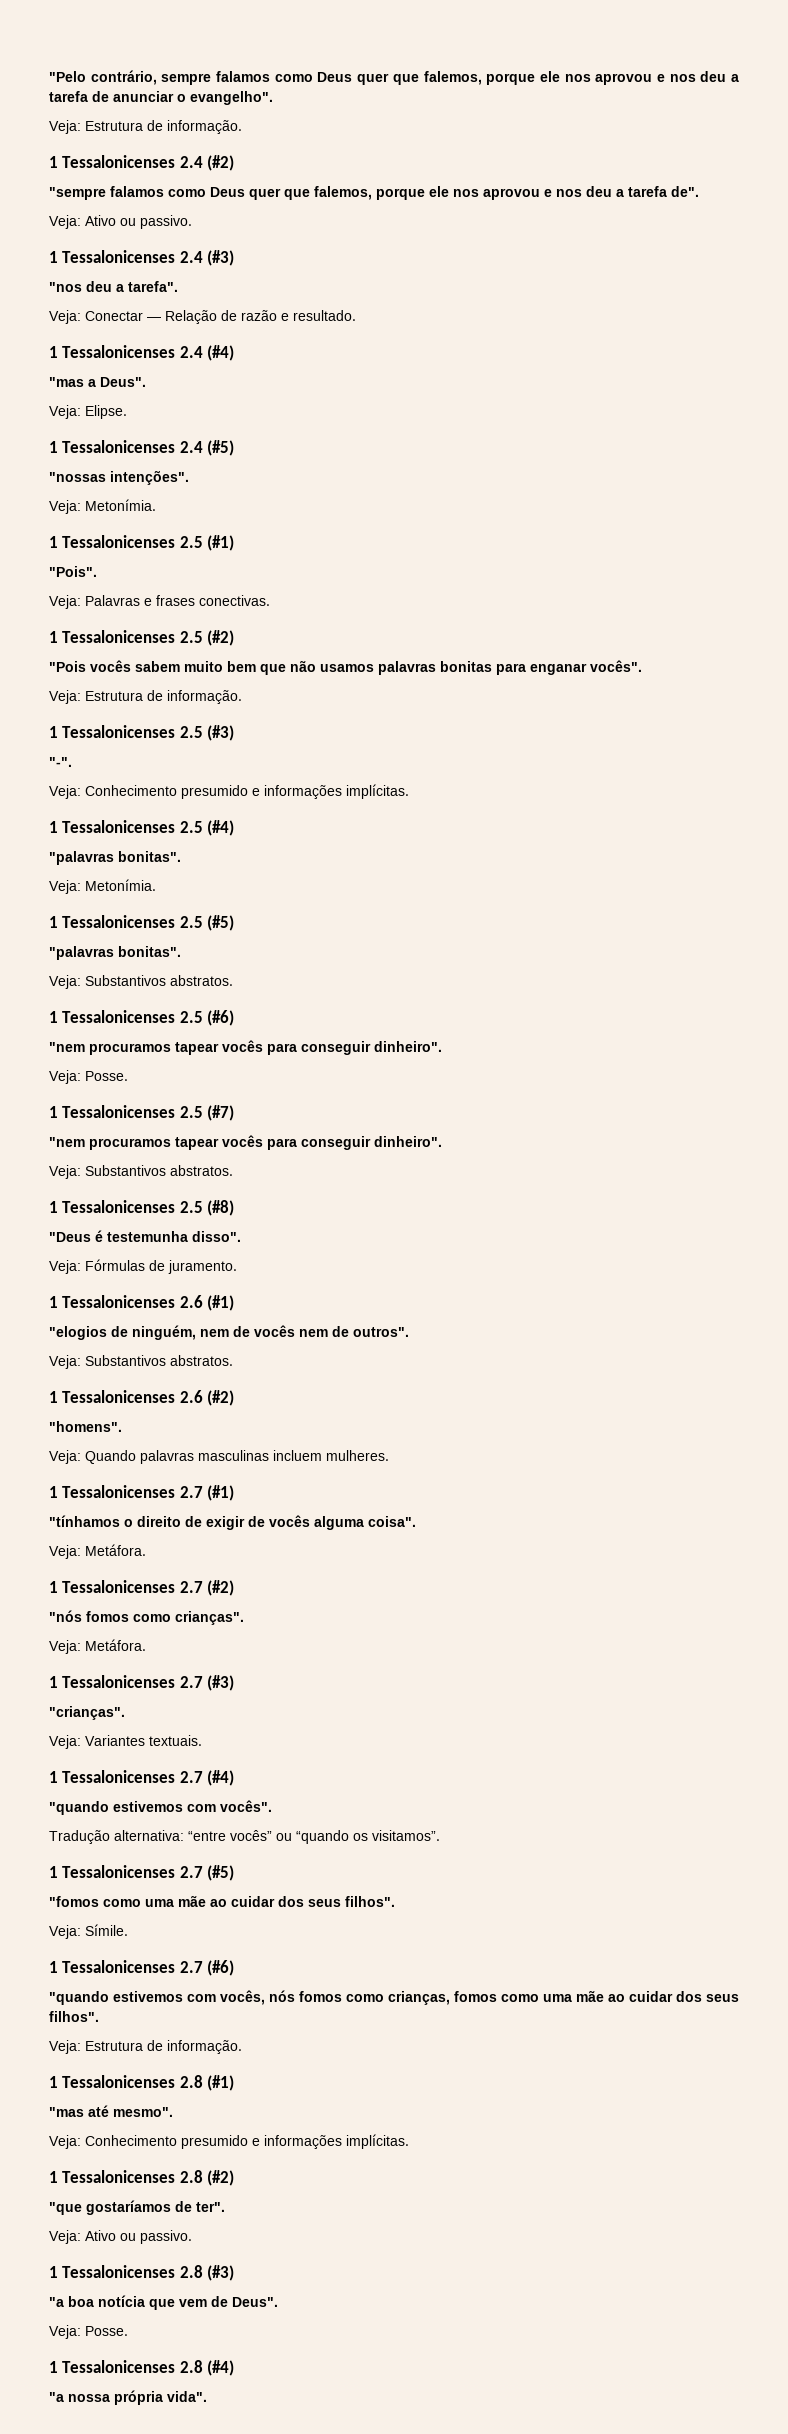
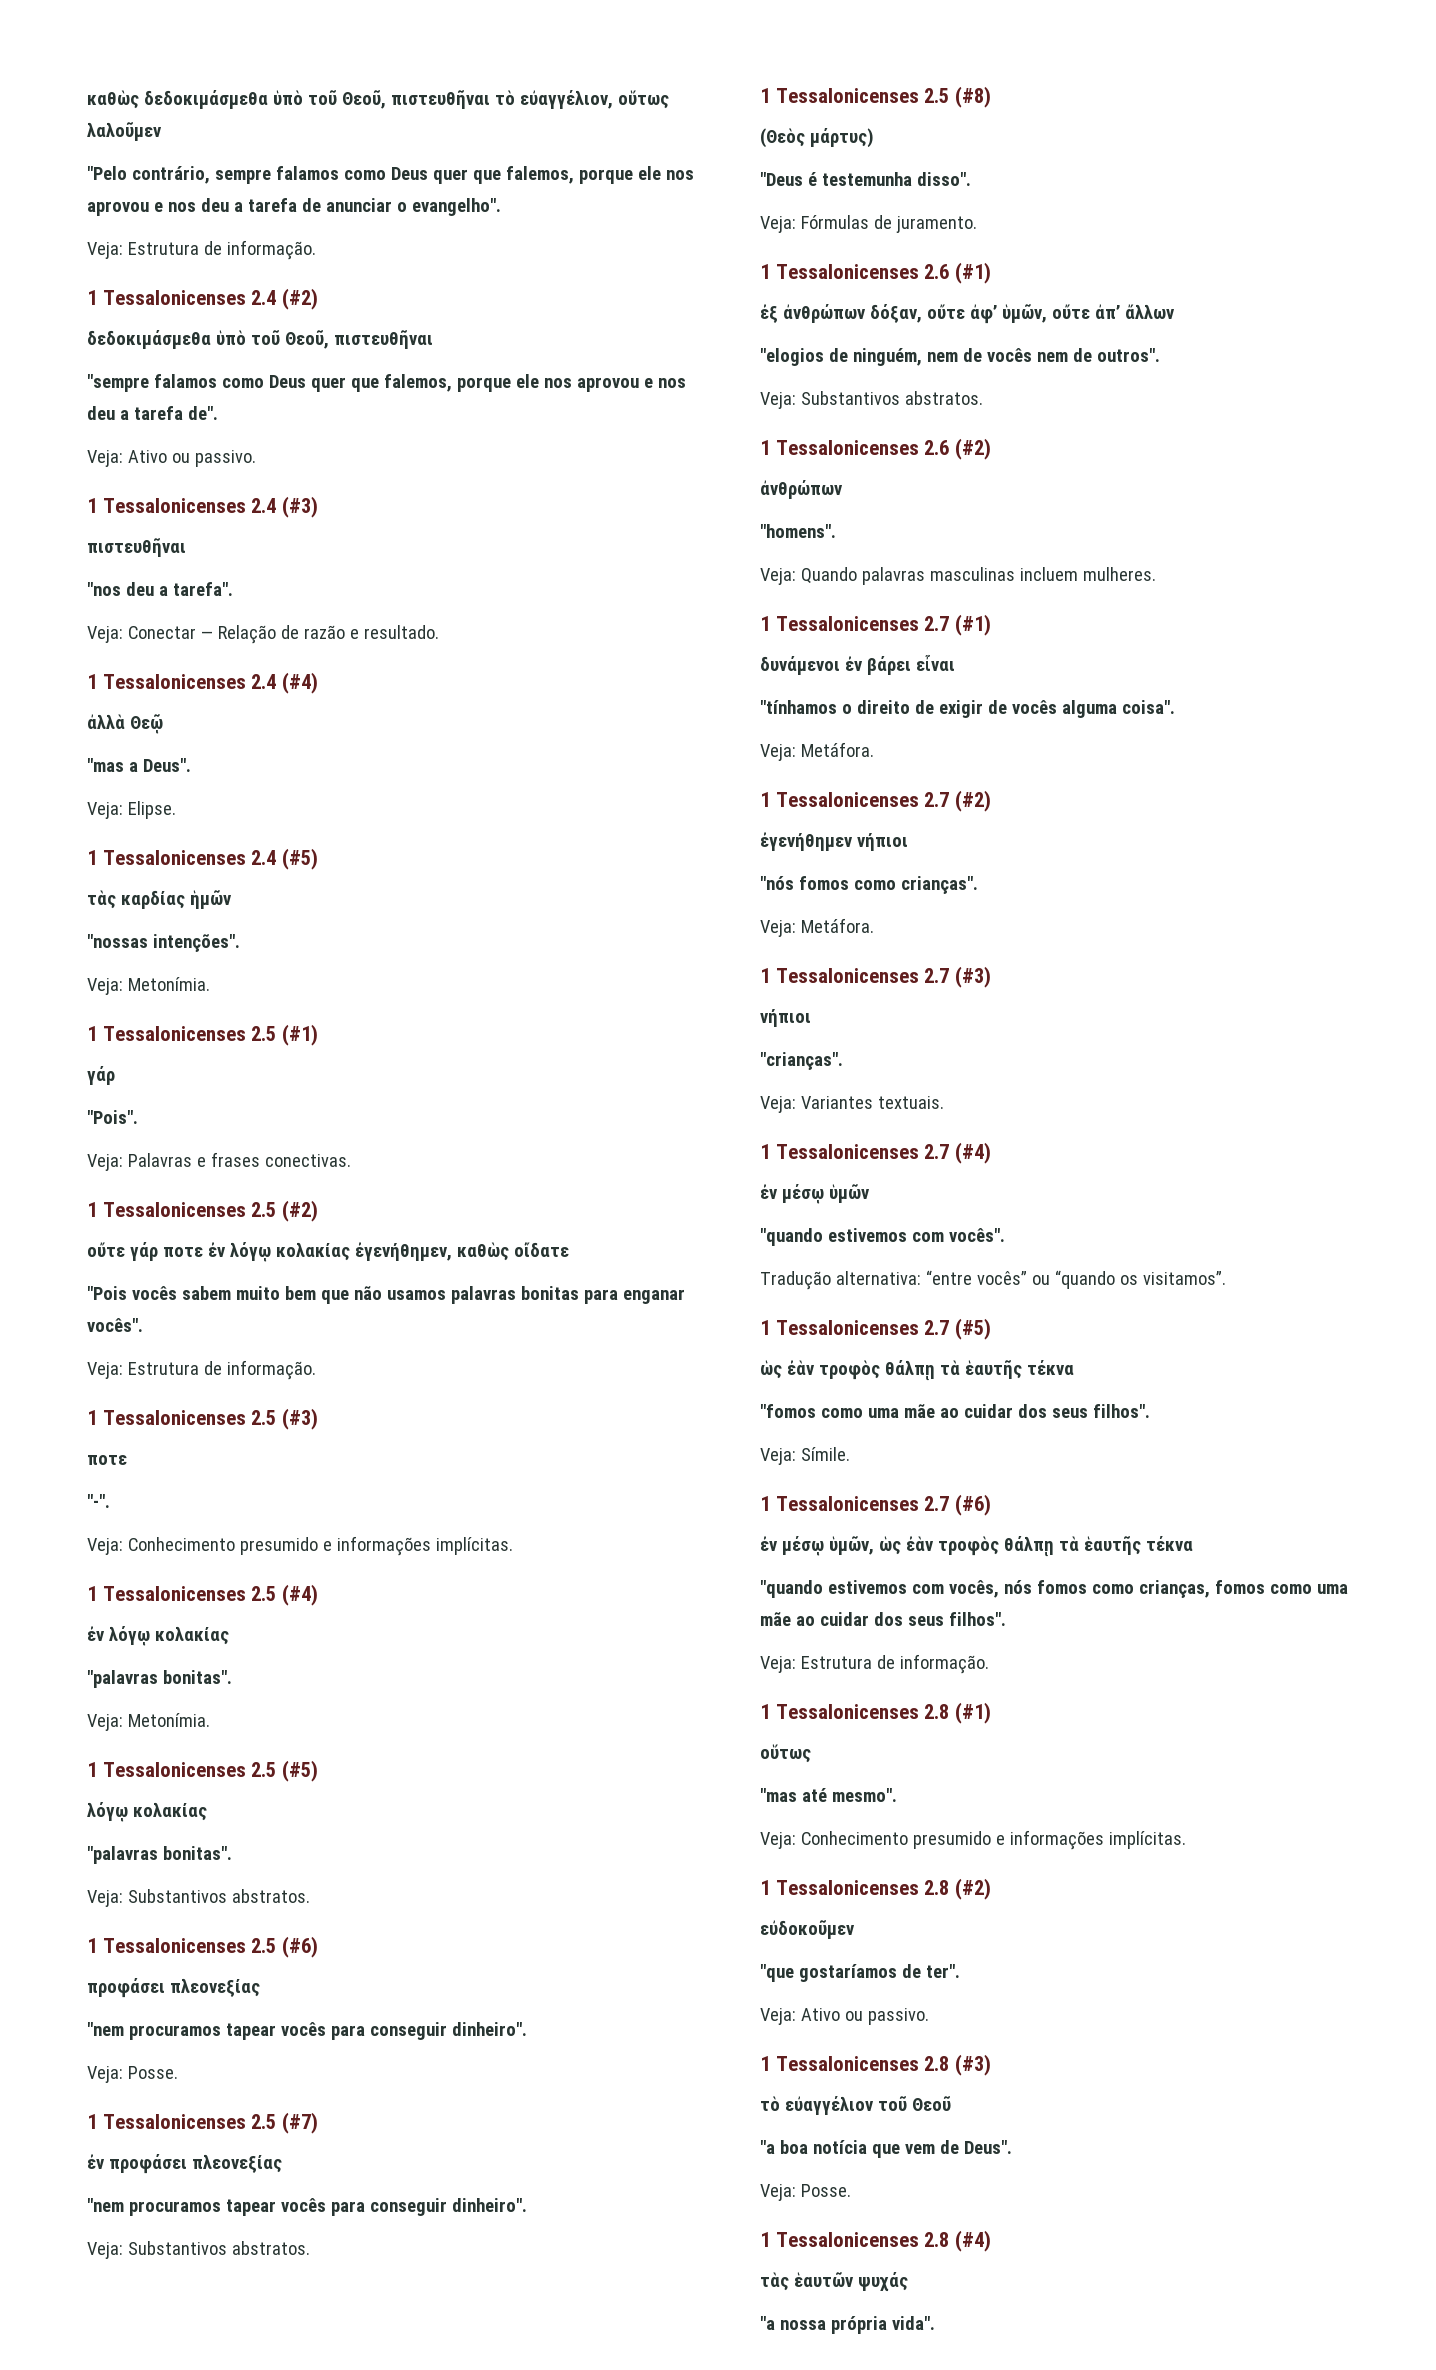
+ καθὼς δεδοκιμάσμεθα ὑπὸ τοῦ Θεοῦ, πιστευθῆναι τὸ εὐαγγέλιον, οὕτως λαλοῦμεν
  1 Tessalonicenses 2.4 (#2)
+ δεδοκιμάσμεθα ὑπὸ τοῦ Θεοῦ, πιστευθῆναι
  1 Tessalonicenses 2.4 (#3)
+ πιστευθῆναι
+ ἀλλὰ Θεῷ
+ τὰς καρδίας ἡμῶν
  1 Tessalonicenses 2.5 (#1)
+ γάρ
+ οὔτε γάρ ποτε ἐν λόγῳ κολακίας ἐγενήθημεν, καθὼς οἴδατε
  1 Tessalonicenses 2.5 (#3)
+ ποτε
  1 Tessalonicenses 2.5 (#4)
+ ἐν λόγῳ κολακίας
  1 Tessalonicenses 2.5 (#5)
+ λόγῳ κολακίας
  1 Tessalonicenses 2.5 (#6)
+ προφάσει πλεονεξίας
+ ἐν προφάσει πλεονεξίας
+ (Θεὸς μάρτυς)
+ ἐξ ἀνθρώπων δόξαν, οὔτε ἀφ’ ὑμῶν, οὔτε ἀπ’ ἄλλων
  1 Tessalonicenses 2.6 (#2)
+ ἀνθρώπων
+ δυνάμενοι ἐν βάρει εἶναι
+ ἐγενήθημεν νήπιοι
  1 Tessalonicenses 2.7 (#3)
+ νήπιοι
+ ἐν μέσῳ ὑμῶν
  1 Tessalonicenses 2.7 (#5)
+ ὡς ἐὰν τροφὸς θάλπῃ τὰ ἑαυτῆς τέκνα
+ ἐν μέσῳ ὑμῶν, ὡς ἐὰν τροφὸς θάλπῃ τὰ ἑαυτῆς τέκνα
  1 Tessalonicenses 2.8 (#1)
+ οὕτως
+ εὐδοκοῦμεν
+ τὸ εὐαγγέλιον τοῦ Θεοῦ
+ τὰς ἑαυτῶν ψυχάς

